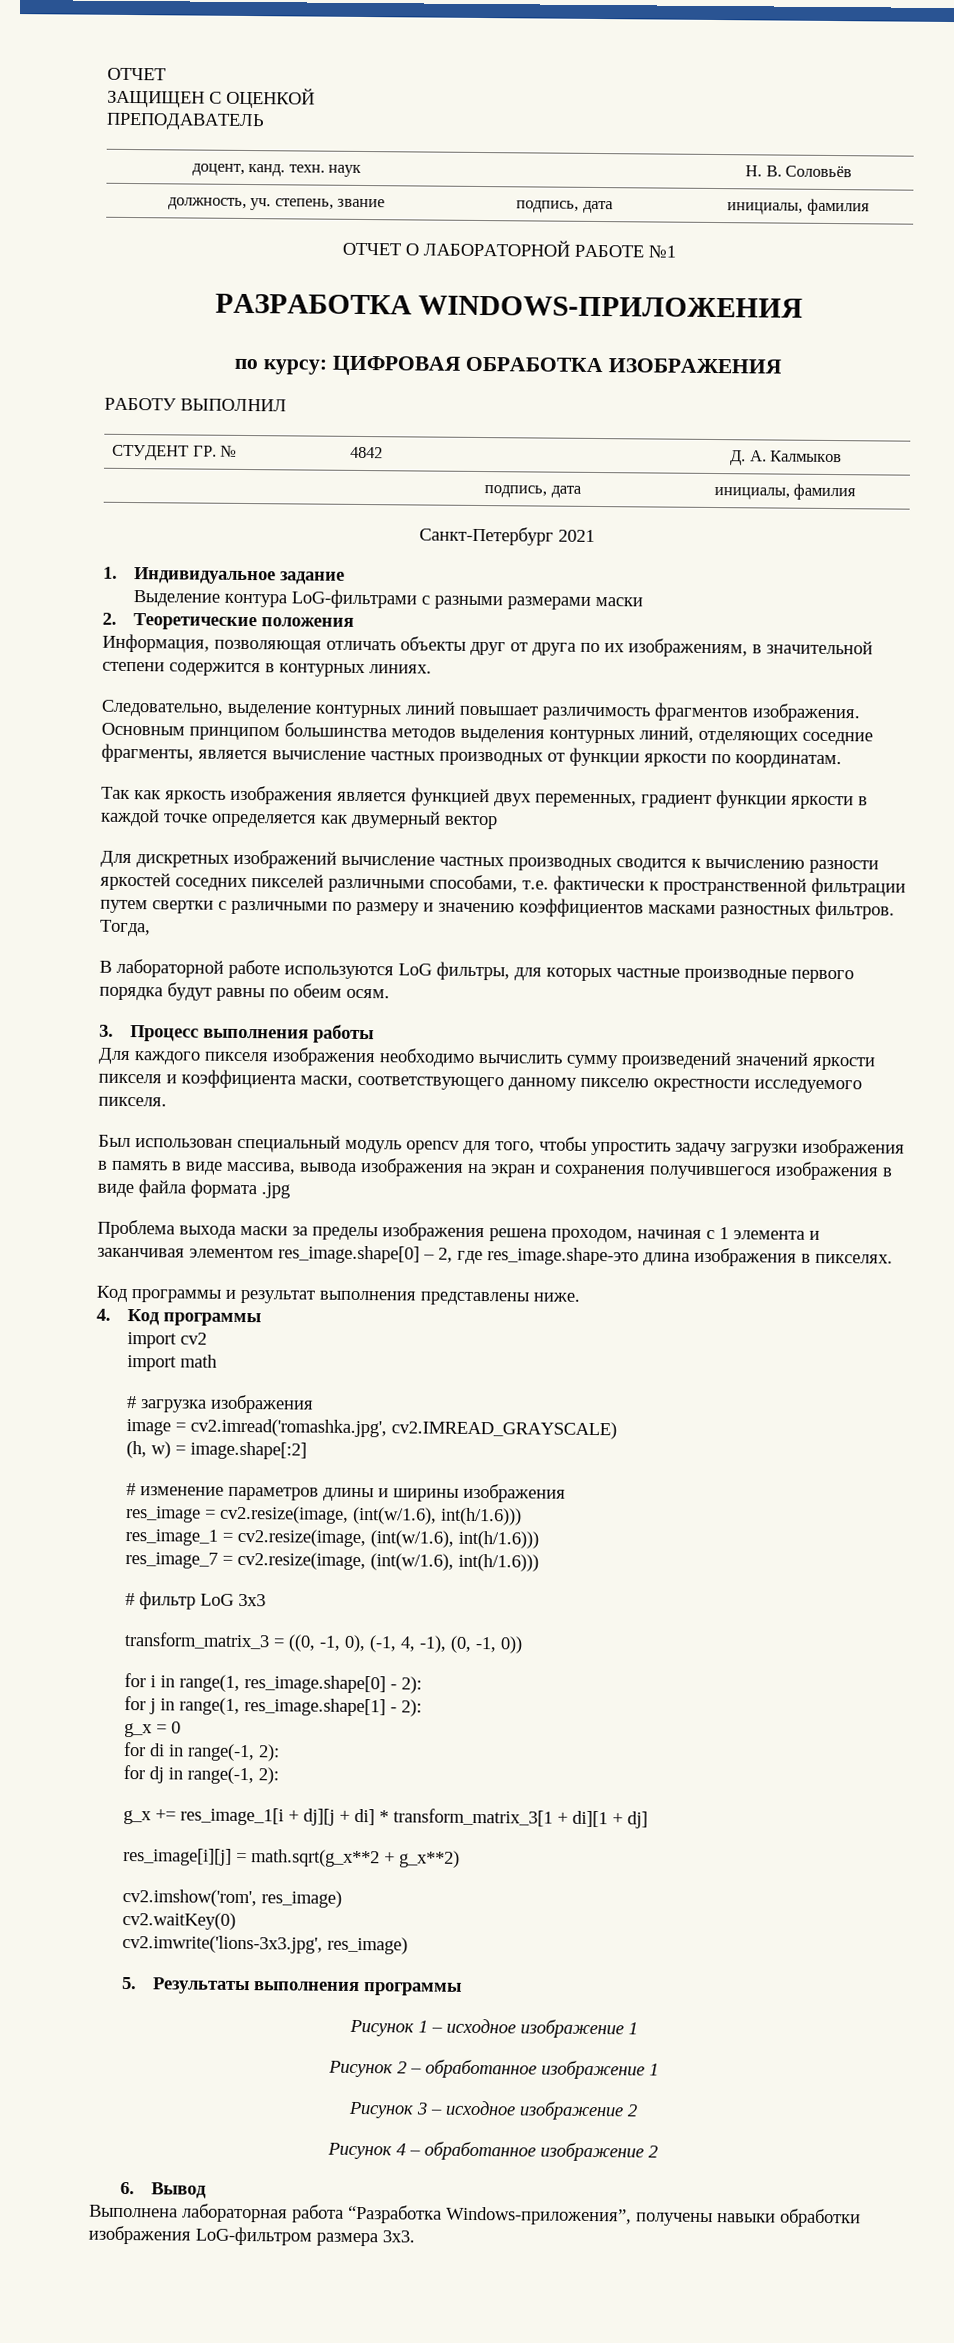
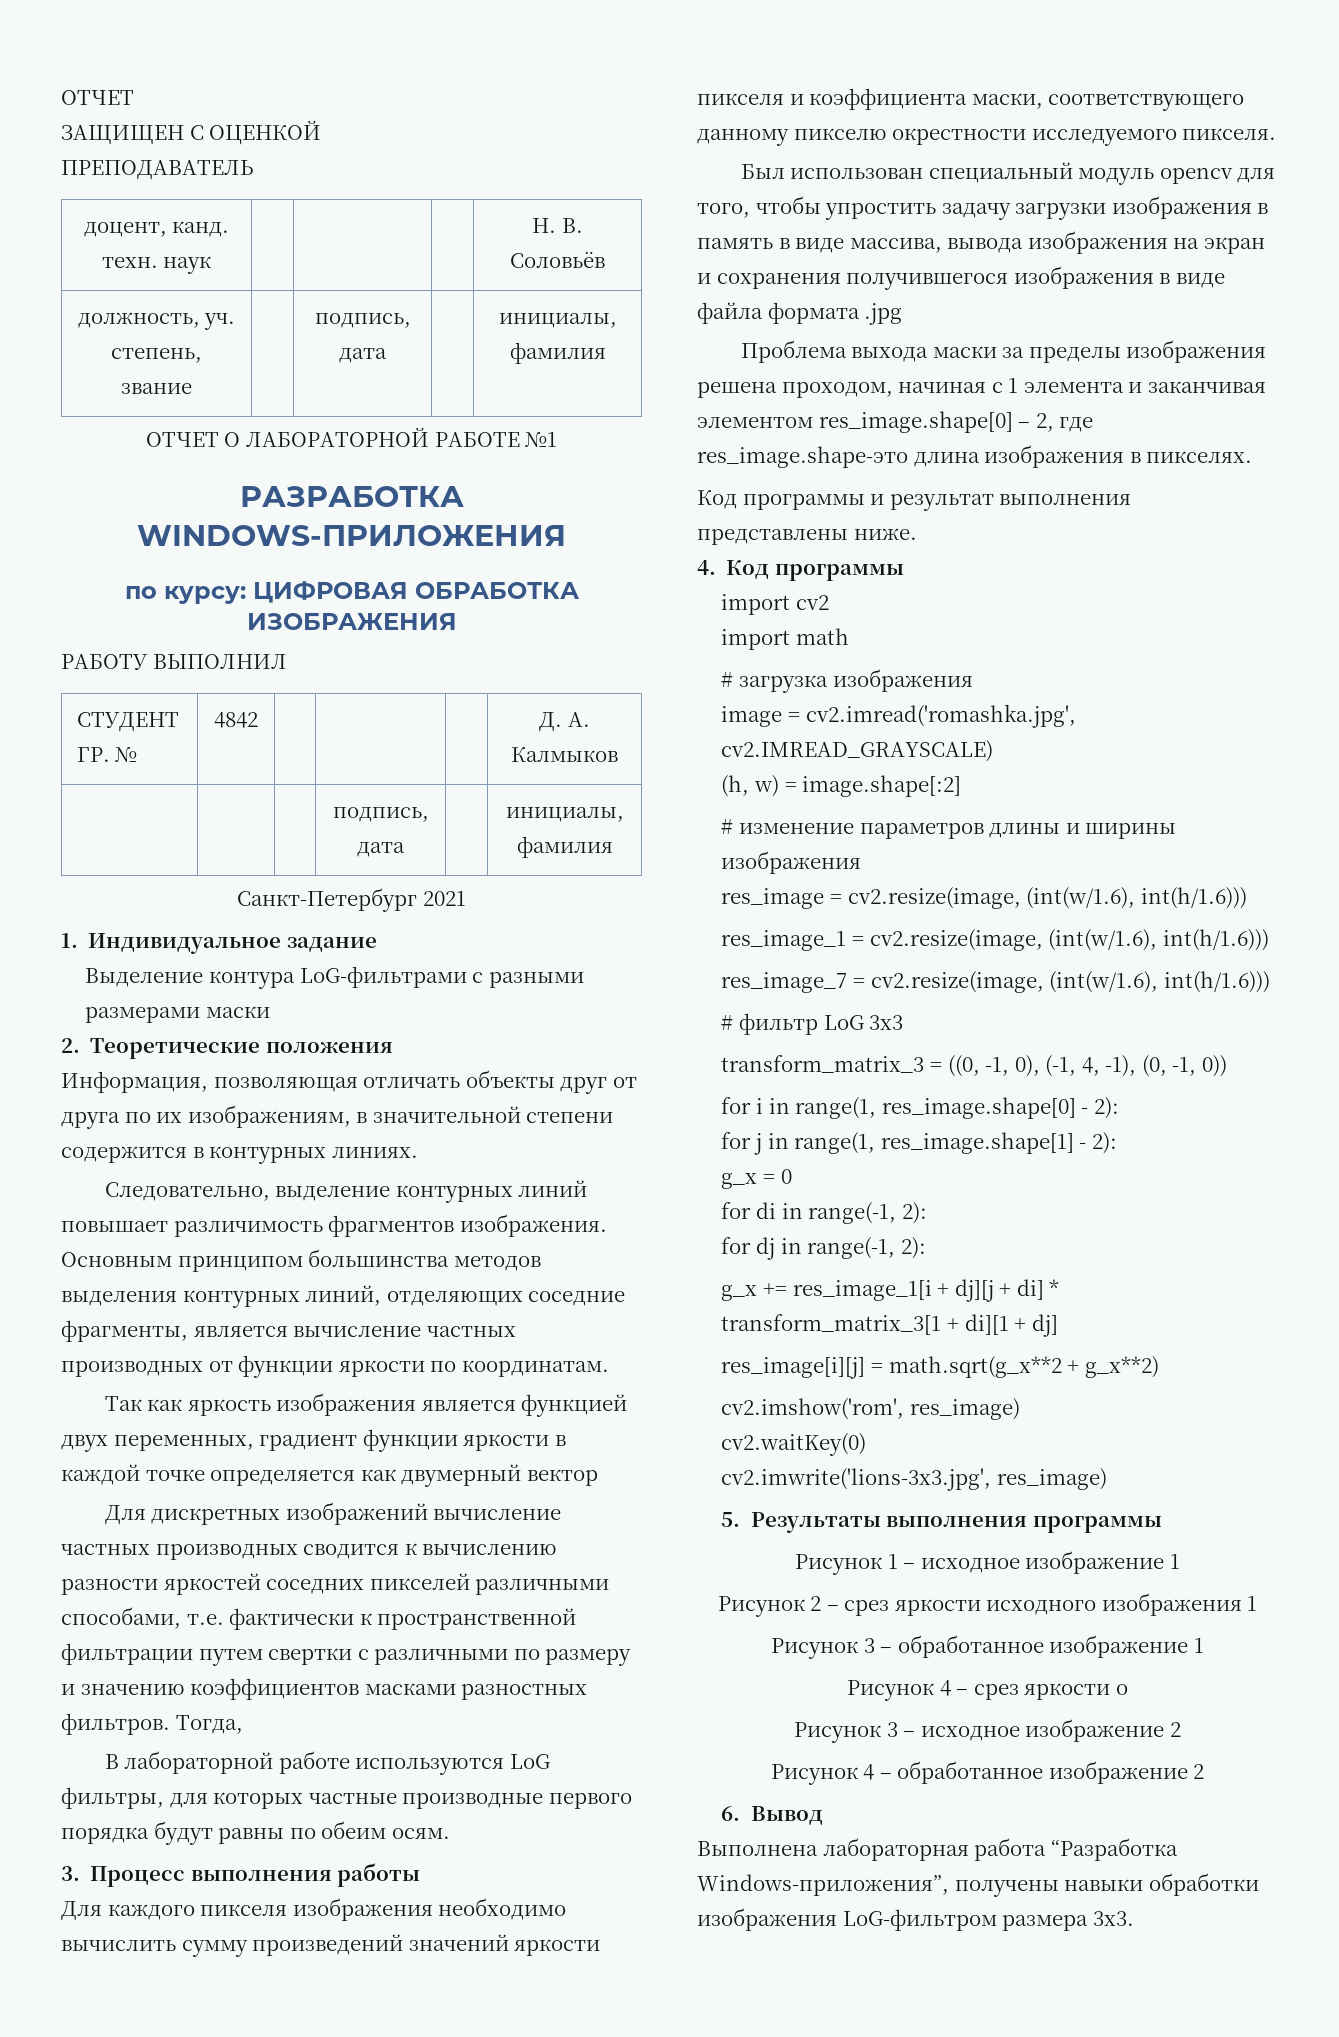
- Рисунок 2 – обработанное изображение 1
+ Рисунок 2 – срез яркости исходного изображения 1
+ Рисунок 3 – обработанное изображение 1
+ Рисунок 4 – срез яркости о

